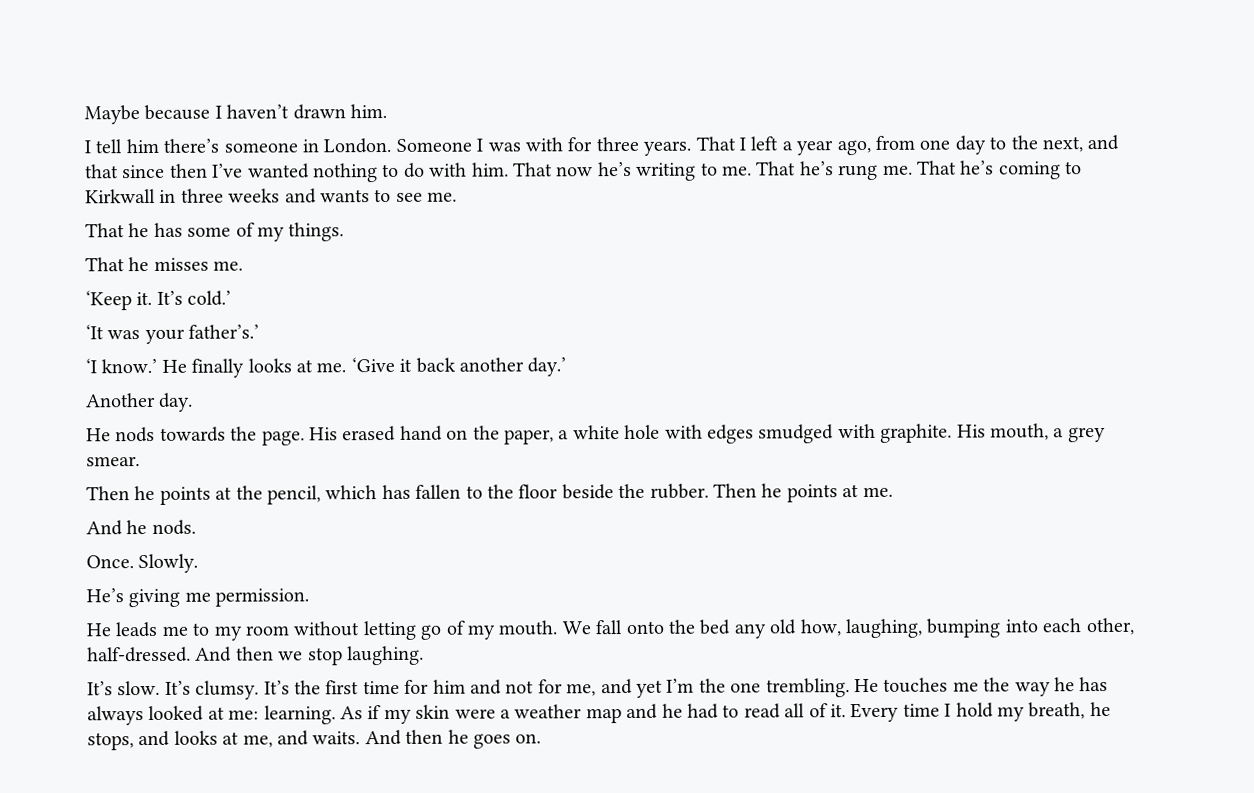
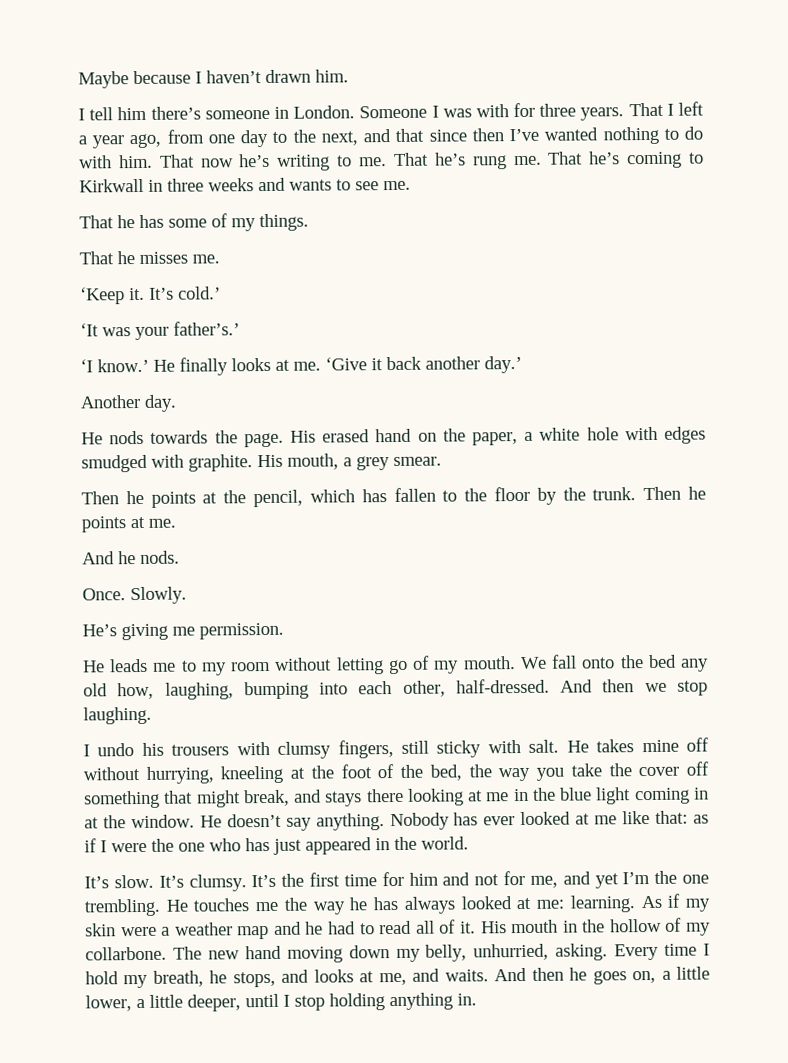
- Then he points at the pencil, which has fallen to the floor beside the rubber.
+ Then he points at the pencil, which has fallen to the floor by the trunk.
+ I undo his trousers with clumsy fingers, still sticky with salt. He takes mine off without hurrying, kneeling at the foot of the bed, the way you take the cover off something that might break, and stays there looking at me in the blue light coming in at the window. He doesn’t say anything. Nobody has ever looked at me like that: as if I were the one who has just appeared in the world.
+ His mouth in the hollow of my collarbone. The new hand moving down my belly, unhurried, asking.
- And then he goes on.
+ And then he goes on, a little lower, a little deeper, until I stop holding anything in.

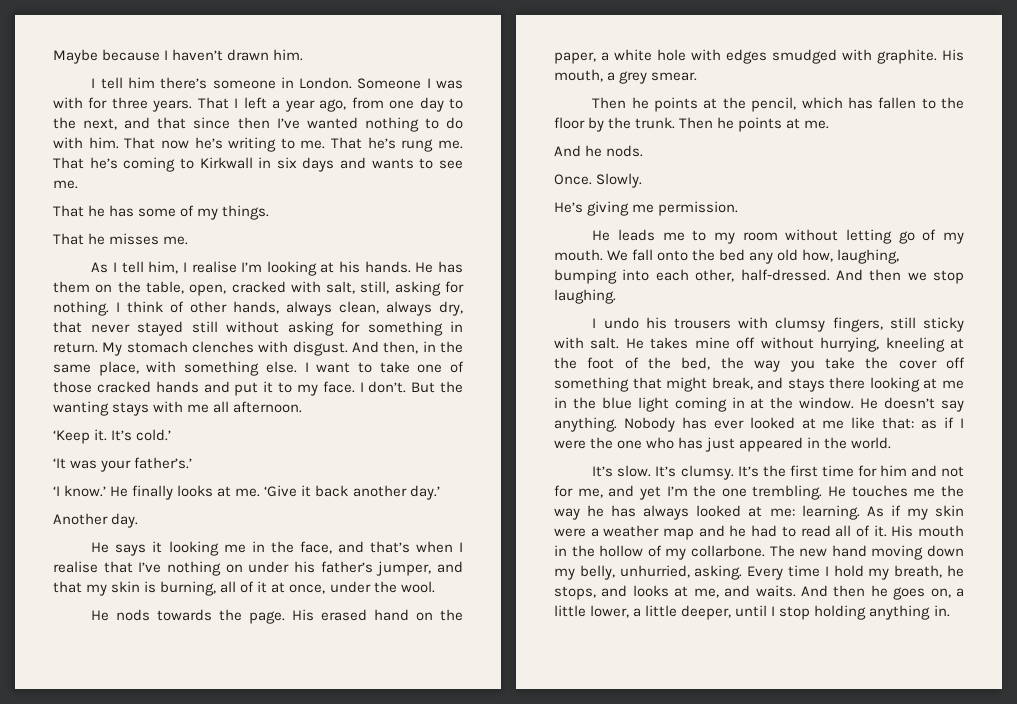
- That he’s coming to Kirkwall in three weeks and wants to see me.
+ That he’s coming to Kirkwall in six days and wants to see me.
+ As I tell him, I realise I’m looking at his hands. He has them on the table, open, cracked with salt, still, asking for nothing. I think of other hands, always clean, always dry, that never stayed still without asking for something in return. My stomach clenches with disgust. And then, in the same place, with something else. I want to take one of those cracked hands and put it to my face. I don’t. But the wanting stays with me all afternoon.
+ He says it looking me in the face, and that’s when I realise that I’ve nothing on under his father’s jumper, and that my skin is burning, all of it at once, under the wool.

